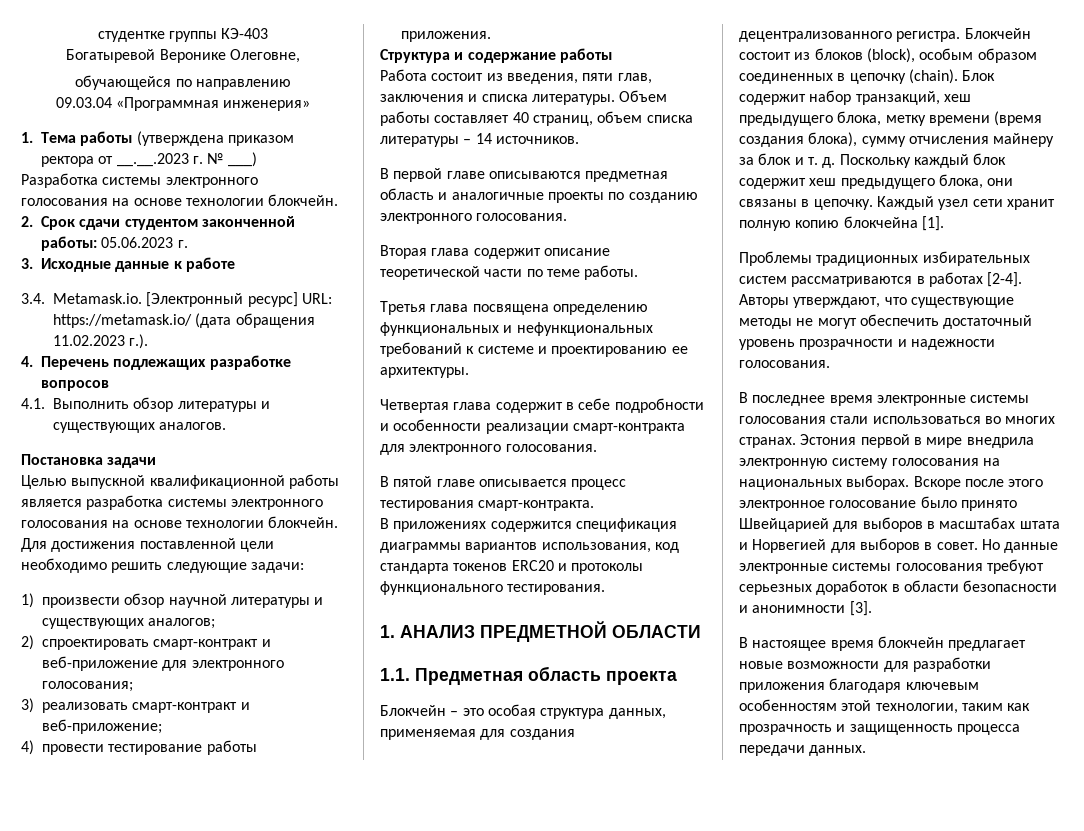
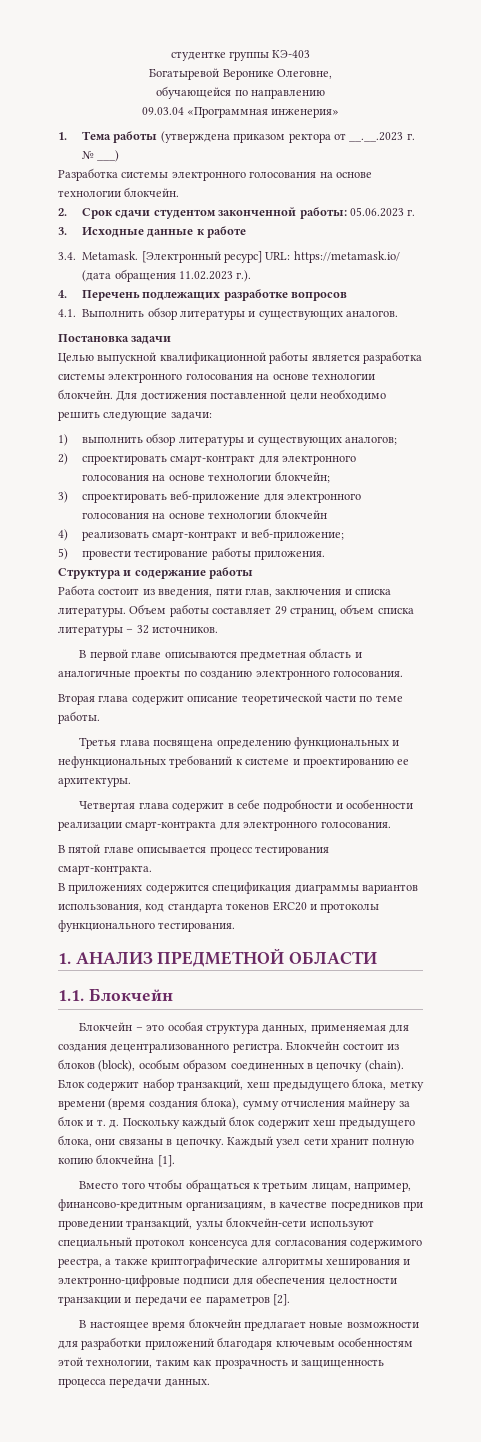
- 3.4. Metamask.io. [Электронный ресурс] URL: https://metamask.io/ (дата обращения 11.02.2023 г.).
+ 3.4. Metamask. [Электронный ресурс] URL: https://metamask.io/ (дата обращения 11.02.2023 г.).
- 1) произвести обзор научной литературы и существующих аналогов;
+ 1) выполнить обзор литературы и существующих аналогов;
- 2) спроектировать смарт-контракт и веб-приложение для электронного голосования;
- 3) реализовать смарт-контракт и веб-приложение;
+ 2) спроектировать смарт-контракт для электронного голосования на основе технологии блокчейн;
+ 3) спроектировать веб-приложение для электронного голосования на основе технологии блокчейн
+ 4) реализовать смарт-контракт и веб-приложение;
- 4) провести тестирование работы приложения.
+ 5) провести тестирование работы приложения.
- Объем работы составляет 40 страниц, объем списка литературы – 14 источников.
+ Объем работы составляет 29 страниц, объем списка литературы – 32 источников.
- 1.1. Предметная область проекта
+ 1.1. Блокчейн
- Проблемы традиционных избирательных систем рассматриваются в работах [2-4]. Авторы утверждают, что существующие методы не могут обеспечить достаточный уровень прозрачности и надежности голосования.
- В последнее время электронные системы голосования стали использоваться во многих странах. Эстония первой в мире внедрила электронную систему голосования на национальных выборах. Вскоре после этого электронное голосование было принято Швейцарией для выборов в масштабах штата и Норвегией для выборов в совет. Но данные электронные системы голосования требуют серьезных доработок в области безопасности и анонимности [3].
+ Вместо того чтобы обращаться к третьим лицам, например, финансово-кредитным организациям, в качестве посредников при проведении транзакций, узлы блокчейн-сети используют специальный протокол консенсуса для согласования содержимого реестра, а также криптографические алгоритмы хеширования и электронно-цифровые подписи для обеспечения целостности транзакции и передачи ее параметров [2].
- В настоящее время блокчейн предлагает новые возможности для разработки приложения благодаря ключевым особенностям этой технологии, таким как прозрачность и защищенность процесса передачи данных.
+ В настоящее время блокчейн предлагает новые возможности для разработки приложений благодаря ключевым особенностям этой технологии, таким как прозрачность и защищенность процесса передачи данных.

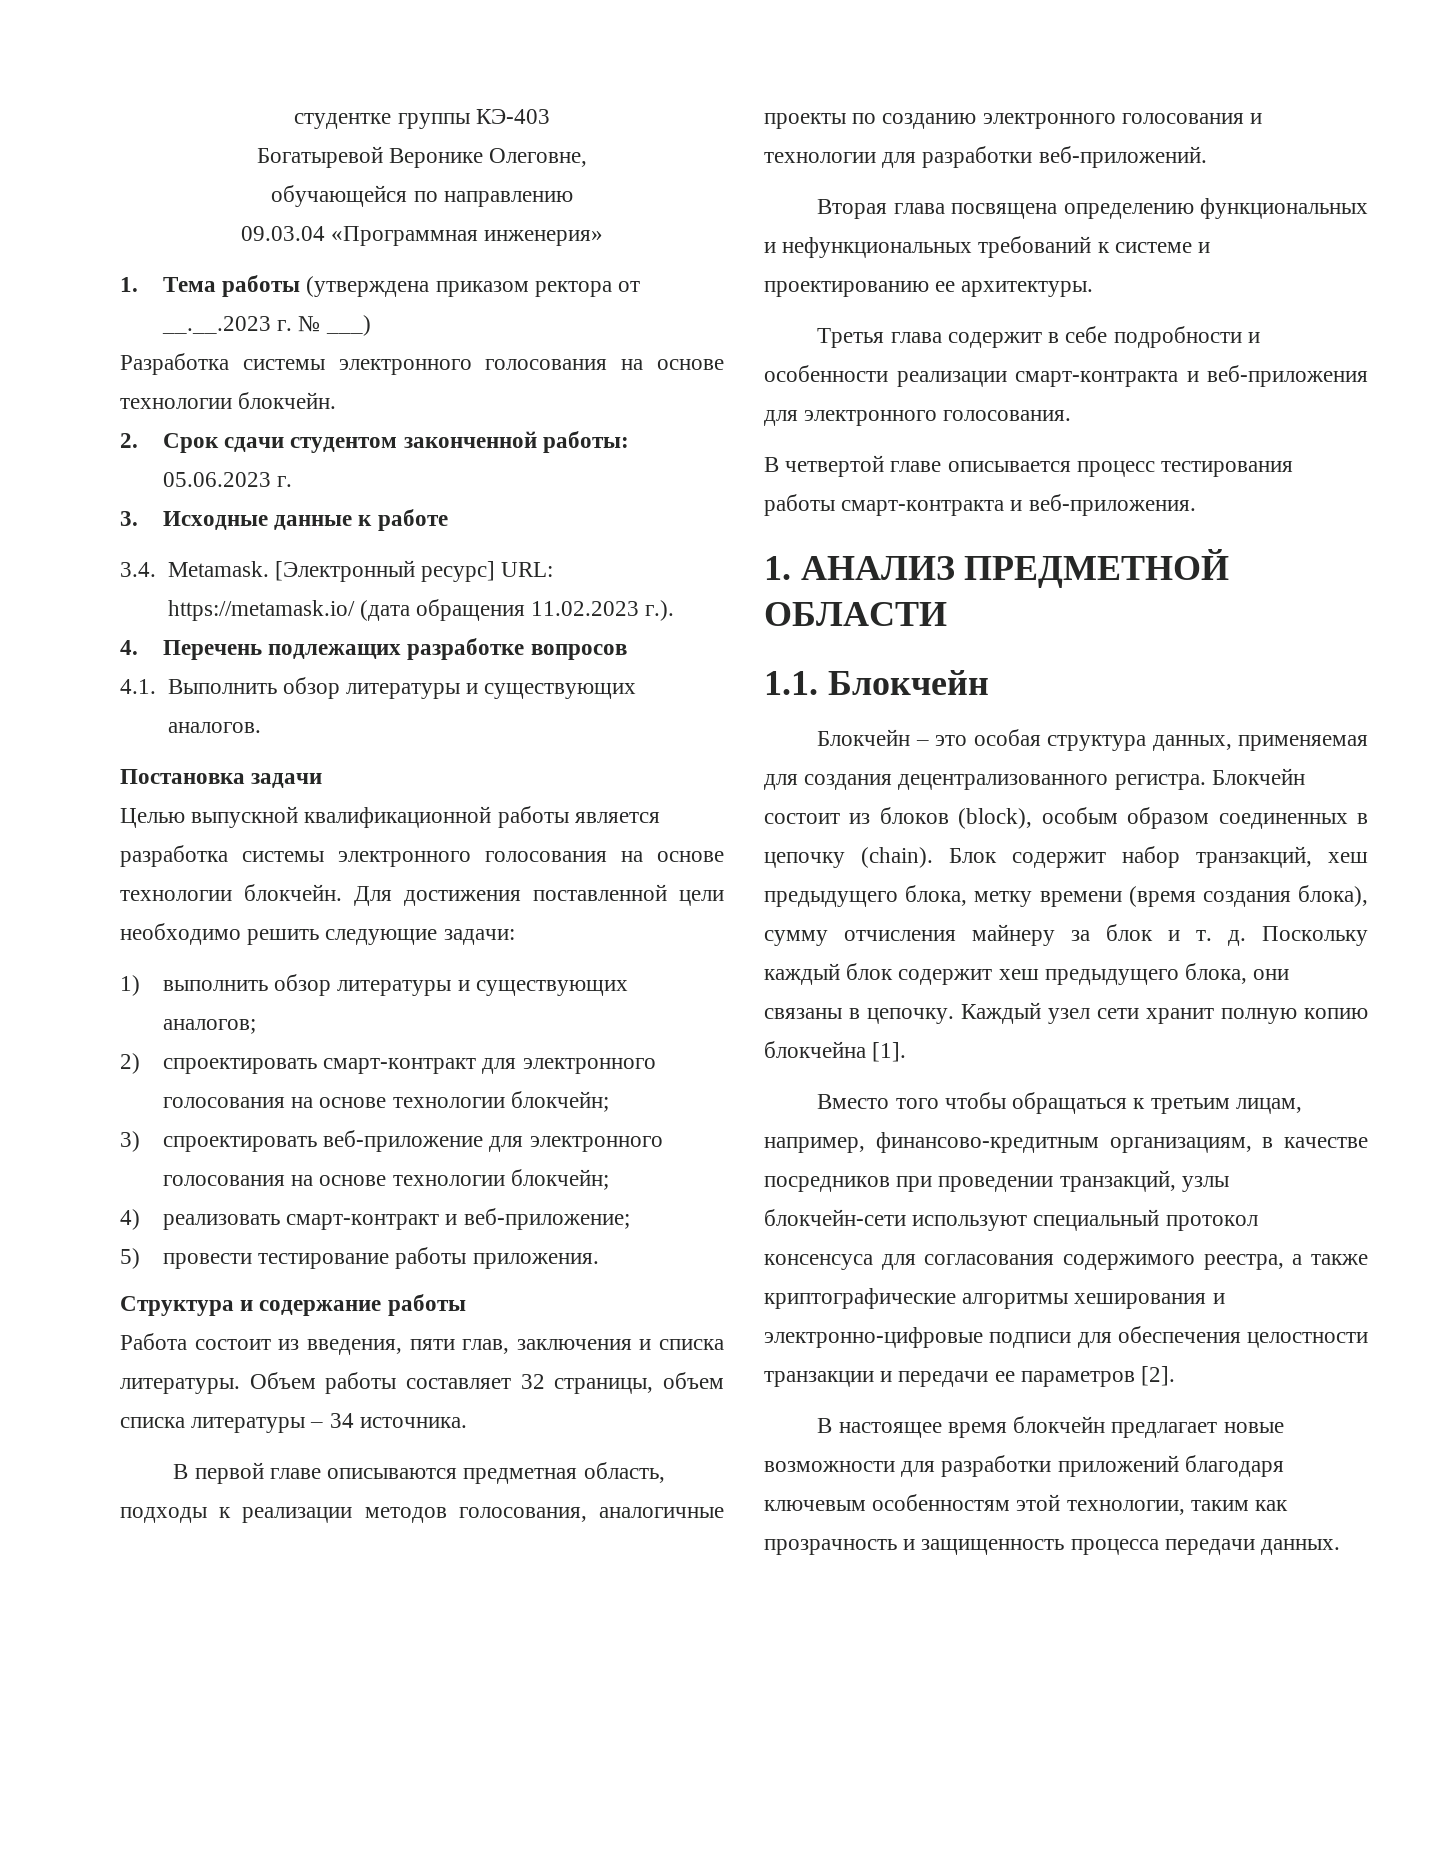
- 3) спроектировать веб-приложение для электронного голосования на основе технологии блокчейн
+ 3) спроектировать веб-приложение для электронного голосования на основе технологии блокчейн;
- Объем работы составляет 29 страниц, объем списка литературы – 32 источников.
+ Объем работы составляет 32 страницы, объем списка литературы – 34 источника.
- В первой главе описываются предметная область и аналогичные проекты по созданию электронного голосования.
- Вторая глава содержит описание теоретической части по теме работы.
- Третья глава посвящена определению функциональных и нефункциональных требований к системе и проектированию ее архитектуры.
+ В первой главе описываются предметная область, подходы к реализации методов голосования, аналогичные проекты по созданию электронного голосования и технологии для разработки веб-приложений.
+ Вторая глава посвящена определению функциональных и нефункциональных требований к системе и проектированию ее архитектуры.
- Четвертая глава содержит в себе подробности и особенности реализации смарт-контракта для электронного голосования.
+ Третья глава содержит в себе подробности и особенности реализации смарт-контракта и веб-приложения для электронного голосования.
- В пятой главе описывается процесс тестирования смарт-контракта.
- В приложениях содержится спецификация диаграммы вариантов использования, код стандарта токенов ERC20 и протоколы функционального тестирования.
+ В четвертой главе описывается процесс тестирования работы смарт-контракта и веб-приложения.

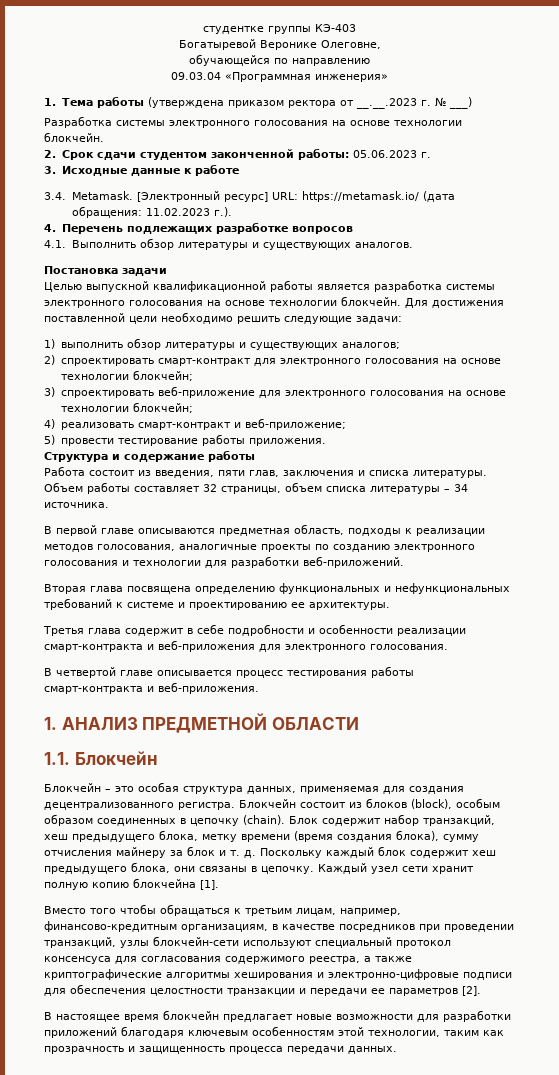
- [Электронный ресурс] URL: https://metamask.io/ (дата обращения 11.02.2023 г.).
+ [Электронный ресурс] URL: https://metamask.io/ (дата обращения: 11.02.2023 г.).

